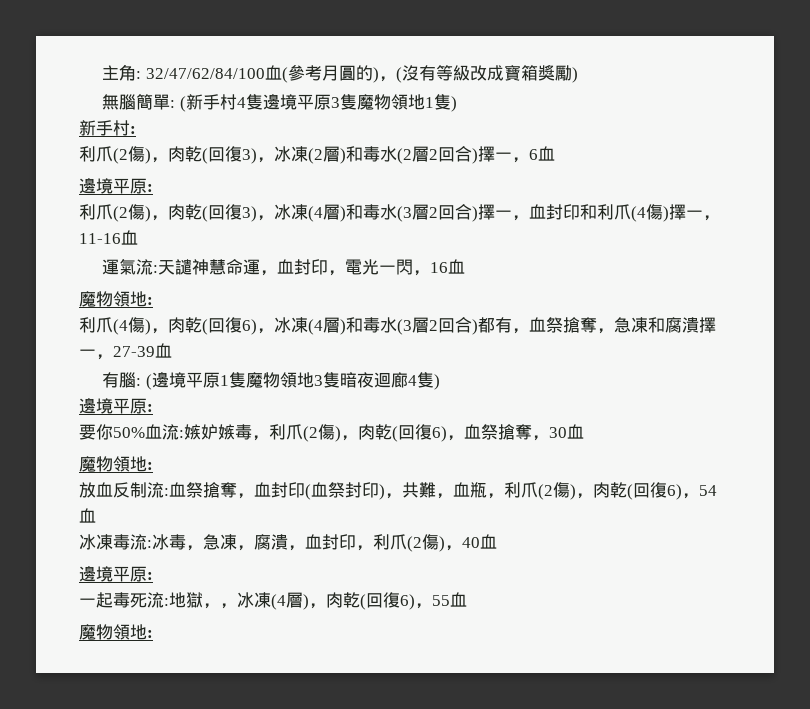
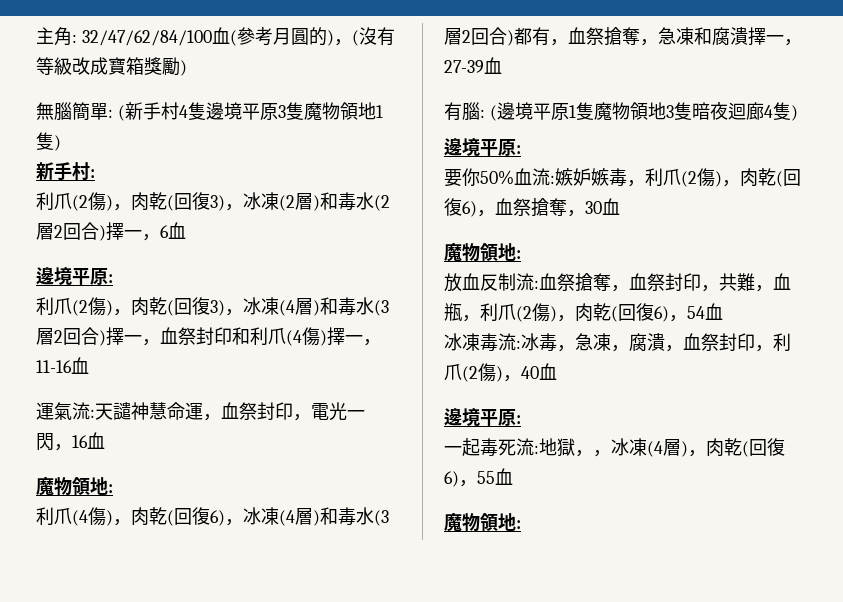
- 利爪(2傷)，肉乾(回復3)，冰凍(4層)和毒水(3層2回合)擇一，血封印和利爪(4傷)擇一，11-16血
+ 利爪(2傷)，肉乾(回復3)，冰凍(4層)和毒水(3層2回合)擇一，血祭封印和利爪(4傷)擇一，11-16血
- 運氣流:天譴神慧命運，血封印，電光一閃，16血
+ 運氣流:天譴神慧命運，血祭封印，電光一閃，16血
- 放血反制流:血祭搶奪，血封印(血祭封印)，共難，血瓶，利爪(2傷)，肉乾(回復6)，54血
+ 放血反制流:血祭搶奪，血祭封印，共難，血瓶，利爪(2傷)，肉乾(回復6)，54血
- 冰凍毒流:冰毒，急凍，腐潰，血封印，利爪(2傷)，40血
+ 冰凍毒流:冰毒，急凍，腐潰，血祭封印，利爪(2傷)，40血

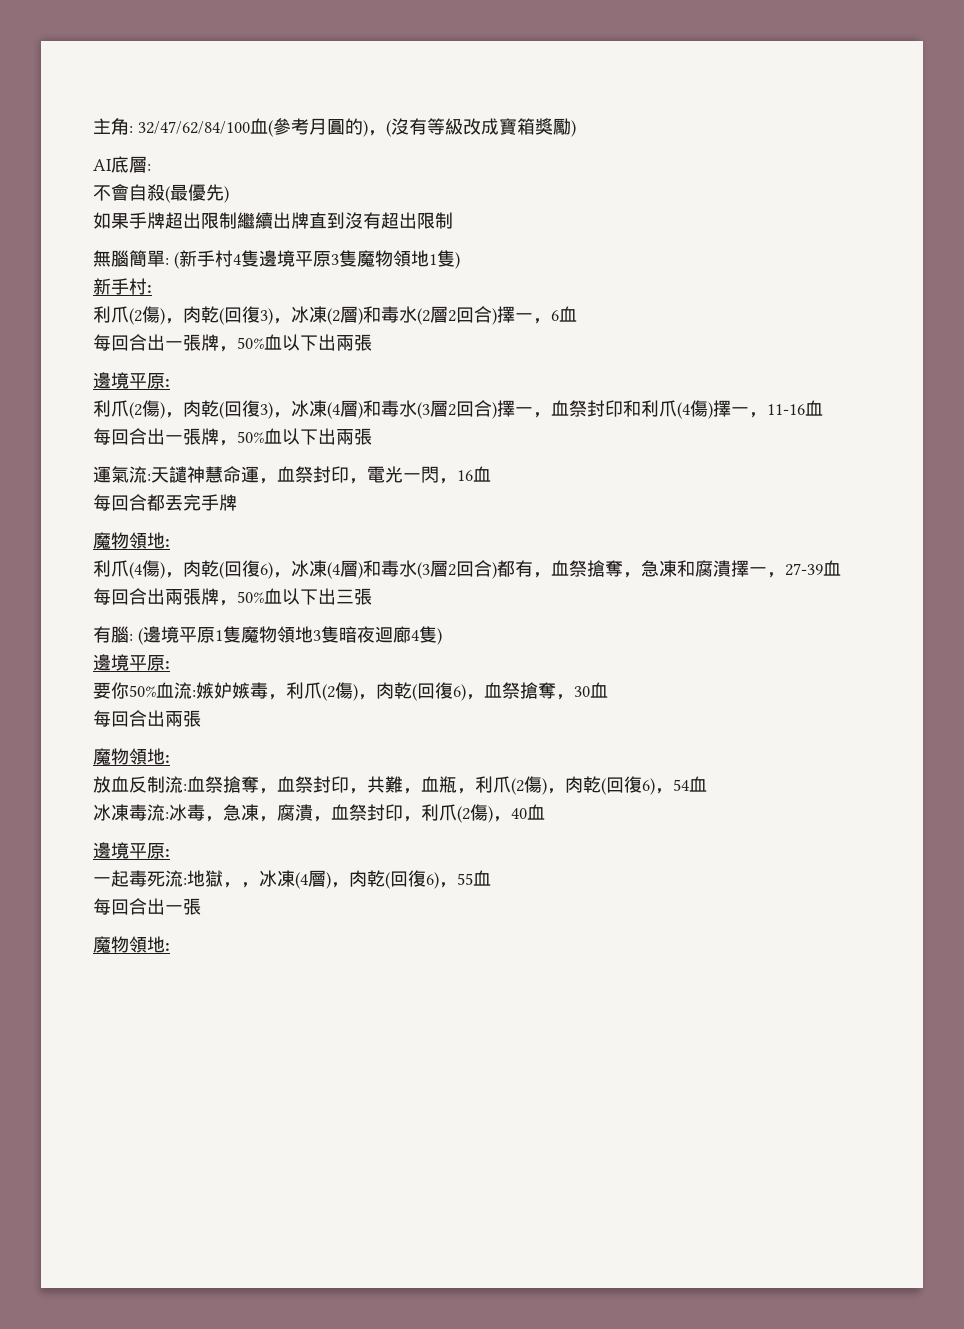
+ AI底層:
+ 不會自殺(最優先)
+ 如果手牌超出限制繼續出牌直到沒有超出限制
  利爪(2傷)，肉乾(回復3)，冰凍(2層)和毒水(2層2回合)擇一，6血
+ 每回合出一張牌，50%血以下出兩張
  利爪(2傷)，肉乾(回復3)，冰凍(4層)和毒水(3層2回合)擇一，血祭封印和利爪(4傷)擇一，11-16血
+ 每回合出一張牌，50%血以下出兩張
+ 每回合都丟完手牌
+ 每回合出兩張牌，50%血以下出三張
  要你50%血流:嫉妒嫉毒，利爪(2傷)，肉乾(回復6)，血祭搶奪，30血
+ 每回合出兩張
  一起毒死流:地獄，，冰凍(4層)，肉乾(回復6)，55血
+ 每回合出一張

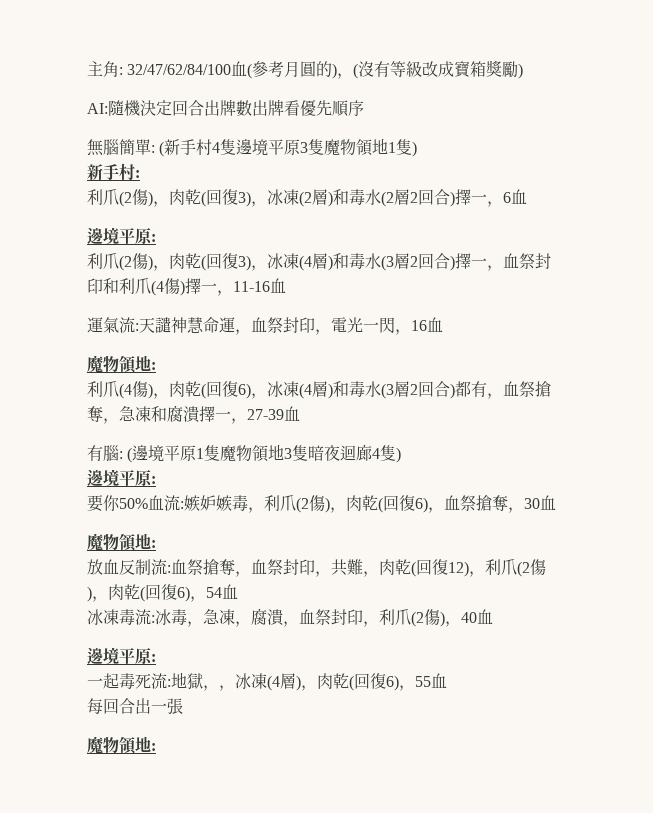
- AI底層:
- 不會自殺(最優先)
- 如果手牌超出限制繼續出牌直到沒有超出限制
+ AI:隨機決定回合出牌數出牌看優先順序
  利爪(2傷)，肉乾(回復3)，冰凍(2層)和毒水(2層2回合)擇一，6血
- 每回合出一張牌，50%血以下出兩張
  利爪(2傷)，肉乾(回復3)，冰凍(4層)和毒水(3層2回合)擇一，血祭封印和利爪(4傷)擇一，11-16血
- 每回合出一張牌，50%血以下出兩張
- 每回合都丟完手牌
- 每回合出兩張牌，50%血以下出三張
  要你50%血流:嫉妒嫉毒，利爪(2傷)，肉乾(回復6)，血祭搶奪，30血
- 每回合出兩張
- 放血反制流:血祭搶奪，血祭封印，共難，血瓶，利爪(2傷)，肉乾(回復6)，54血
+ 放血反制流:血祭搶奪，血祭封印，共難，肉乾(回復12)，利爪(2傷)，肉乾(回復6)，54血

